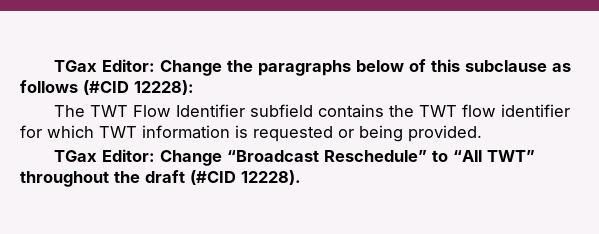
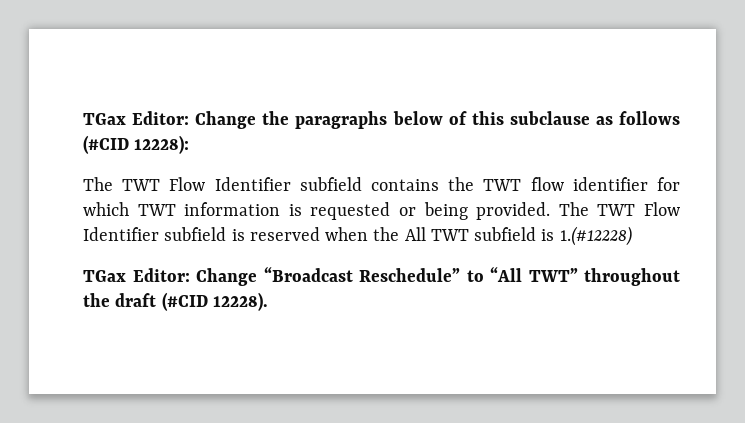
+ The TWT Flow Identifier subfield is reserved when the All TWT subfield is 1.(#12228)

